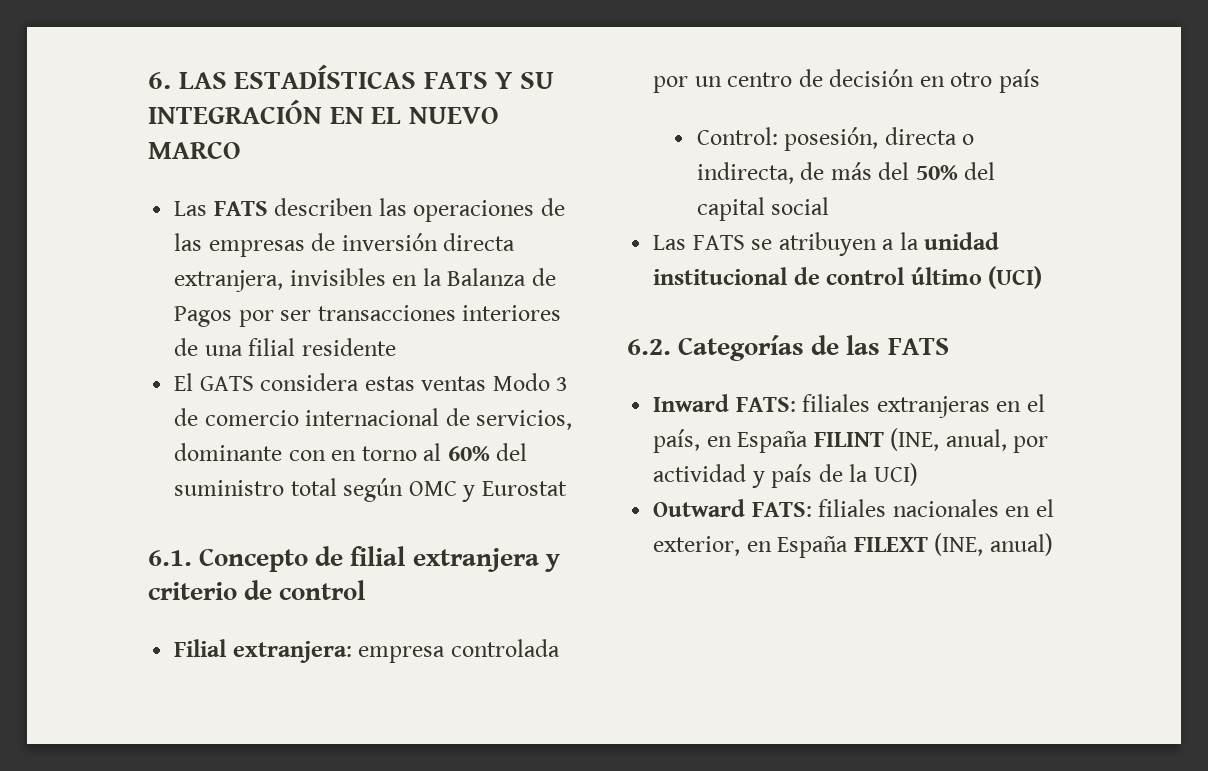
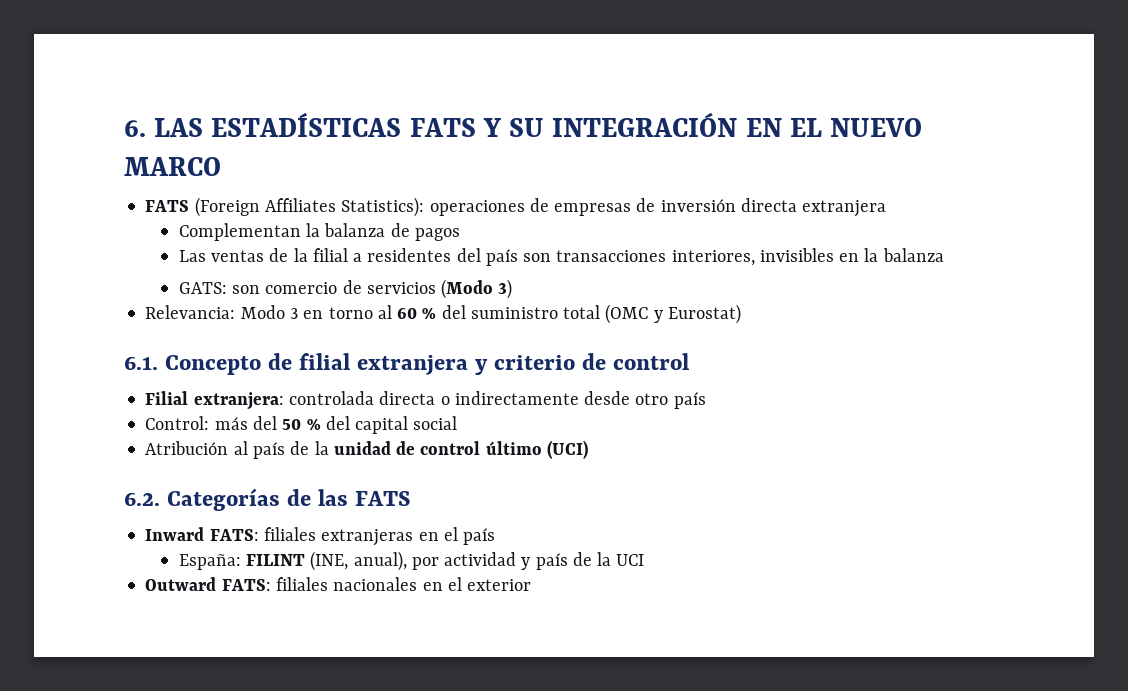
- Las FATS describen las operaciones de las empresas de inversión directa extranjera, invisibles en la Balanza de Pagos por ser transacciones interiores de una filial residente
- El GATS considera estas ventas Modo 3 de comercio internacional de servicios, dominante con en torno al 60% del suministro total según OMC y Eurostat
+ FATS (Foreign Affiliates Statistics): operaciones de empresas de inversión directa extranjera
+ Complementan la balanza de pagos
+ Las ventas de la filial a residentes del país son transacciones interiores, invisibles en la balanza
+ GATS: son comercio de servicios (Modo 3)
+ Relevancia: Modo 3 en torno al 60 % del suministro total (OMC y Eurostat)
- Filial extranjera: empresa controlada por un centro de decisión en otro país
- Control: posesión, directa o indirecta, de más del 50% del capital social
- Las FATS se atribuyen a la unidad institucional de control último (UCI)
+ Filial extranjera: controlada directa o indirectamente desde otro país
+ Control: más del 50 % del capital social
+ Atribución al país de la unidad de control último (UCI)
- Inward FATS: filiales extranjeras en el país, en España FILINT (INE, anual, por actividad y país de la UCI)
+ Inward FATS: filiales extranjeras en el país
+ España: FILINT (INE, anual), por actividad y país de la UCI
- Outward FATS: filiales nacionales en el exterior, en España FILEXT (INE, anual)
+ Outward FATS: filiales nacionales en el exterior

